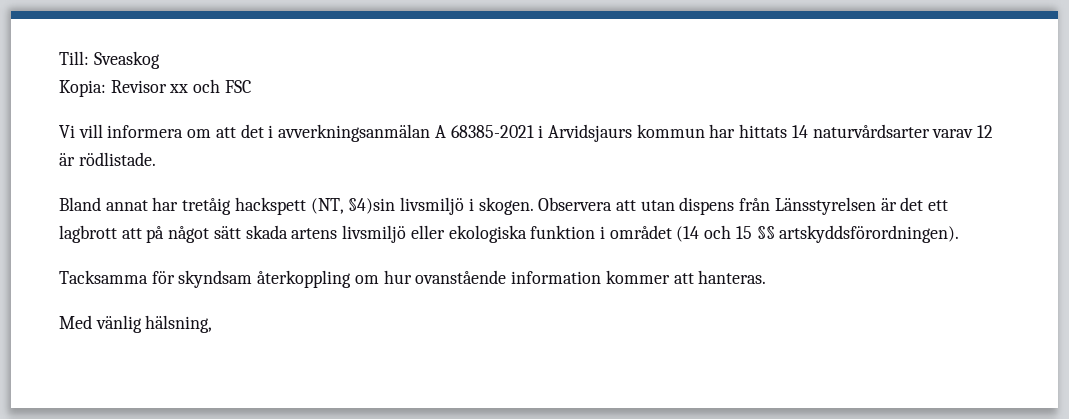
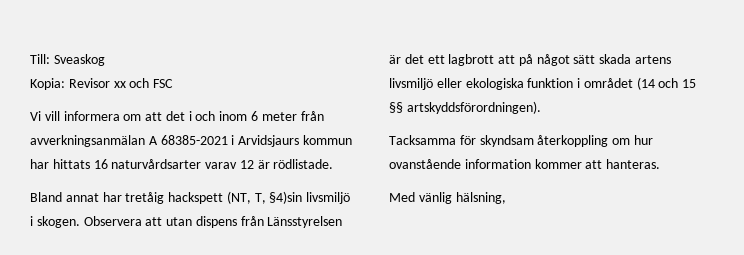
- Vi vill informera om att det i avverkningsanmälan A 68385-2021 i Arvidsjaurs kommun har hittats 14 naturvårdsarter varav 12 är rödlistade.
+ Vi vill informera om att det i och inom 6 meter från avverkningsanmälan A 68385-2021 i Arvidsjaurs kommun har hittats 16 naturvårdsarter varav 12 är rödlistade.
- Bland annat har tretåig hackspett (NT, §4)sin livsmiljö i skogen.
+ Bland annat har tretåig hackspett (NT, T, §4)sin livsmiljö i skogen.

